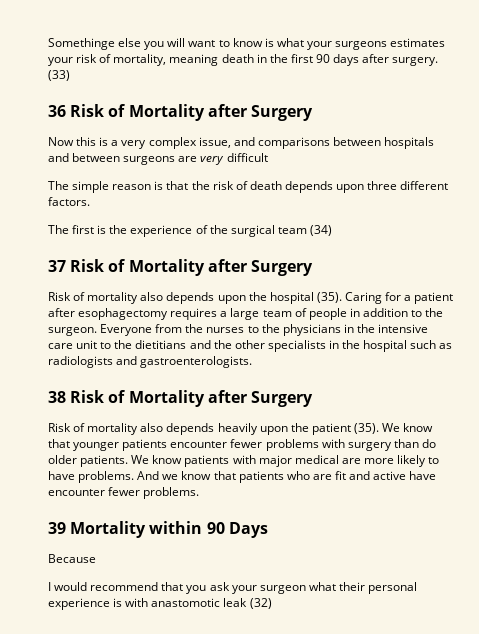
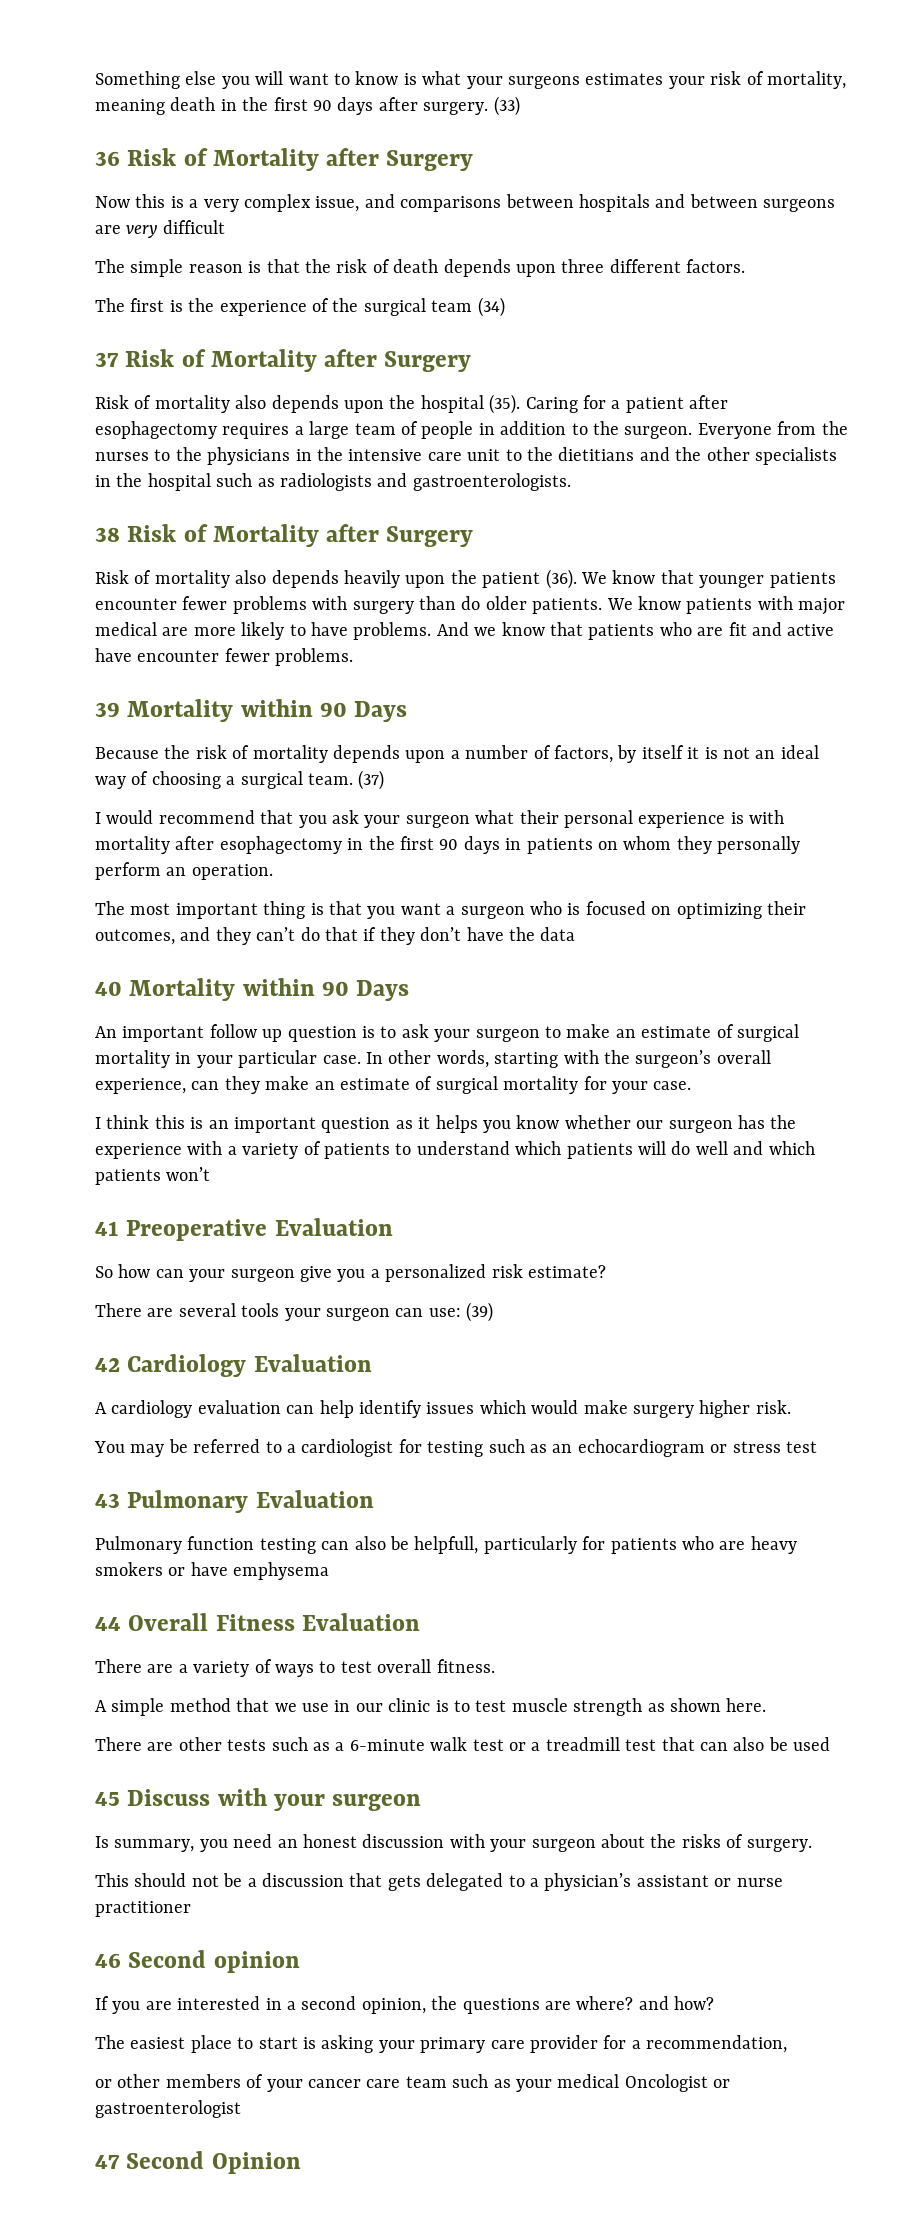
- Somethinge else you will want to know is what your surgeons estimates your risk of mortality, meaning death in the first 90 days after surgery.
+ Something else you will want to know is what your surgeons estimates your risk of mortality, meaning death in the first 90 days after surgery.
- Risk of mortality also depends heavily upon the patient (35).
+ Risk of mortality also depends heavily upon the patient (36).
- Because
+ Because the risk of mortality depends upon a number of factors, by itself it is not an ideal way of choosing a surgical team. (37)
- I would recommend that you ask your surgeon what their personal experience is with anastomotic leak (32)
+ I would recommend that you ask your surgeon what their personal experience is with mortality after esophagectomy in the first 90 days in patients on whom they personally perform an operation.
+ The most important thing is that you want a surgeon who is focused on optimizing their outcomes, and they can’t do that if they don’t have the data
+ 40 Mortality within 90 Days
+ An important follow up question is to ask your surgeon to make an estimate of surgical mortality in your particular case. In other words, starting with the surgeon’s overall experience, can they make an estimate of surgical mortality for your case.
+ I think this is an important question as it helps you know whether our surgeon has the experience with a variety of patients to understand which patients will do well and which patients won’t
+ 41 Preoperative Evaluation
+ So how can your surgeon give you a personalized risk estimate?
+ There are several tools your surgeon can use: (39)
+ 42 Cardiology Evaluation
+ A cardiology evaluation can help identify issues which would make surgery higher risk.
+ You may be referred to a cardiologist for testing such as an echocardiogram or stress test
+ 43 Pulmonary Evaluation
+ Pulmonary function testing can also be helpfull, particularly for patients who are heavy smokers or have emphysema
+ 44 Overall Fitness Evaluation
+ There are a variety of ways to test overall fitness.
+ A simple method that we use in our clinic is to test muscle strength as shown here.
+ There are other tests such as a 6-minute walk test or a treadmill test that can also be used
+ 45 Discuss with your surgeon
+ Is summary, you need an honest discussion with your surgeon about the risks of surgery.
+ This should not be a discussion that gets delegated to a physician’s assistant or nurse practitioner
+ 46 Second opinion
+ If you are interested in a second opinion, the questions are where? and how?
+ The easiest place to start is asking your primary care provider for a recommendation,
+ or other members of your cancer care team such as your medical Oncologist or gastroenterologist
+ 47 Second Opinion

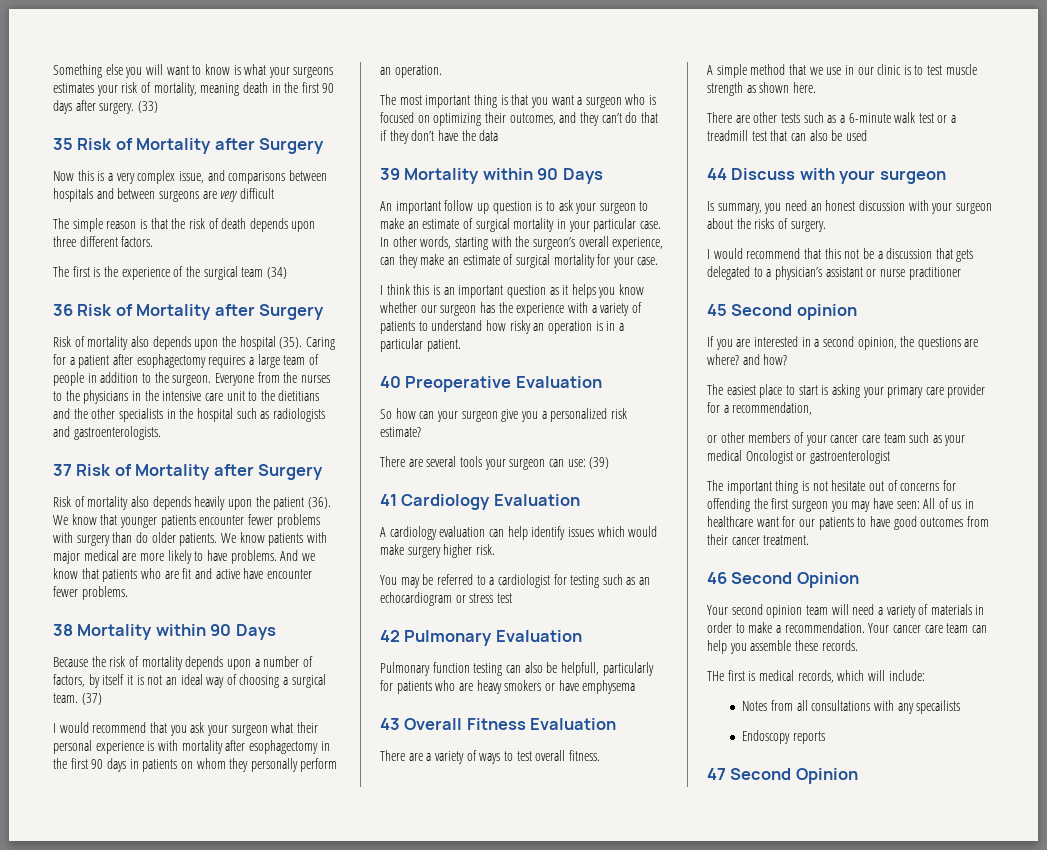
- 36 Risk of Mortality after Surgery
+ 35 Risk of Mortality after Surgery
- 37 Risk of Mortality after Surgery
+ 36 Risk of Mortality after Surgery
- 38 Risk of Mortality after Surgery
+ 37 Risk of Mortality after Surgery
- 39 Mortality within 90 Days
+ 38 Mortality within 90 Days
- 40 Mortality within 90 Days
+ 39 Mortality within 90 Days
- I think this is an important question as it helps you know whether our surgeon has the experience with a variety of patients to understand which patients will do well and which patients won’t
- 41 Preoperative Evaluation
+ I think this is an important question as it helps you know whether our surgeon has the experience with a variety of patients to understand how risky an operation is in a particular patient.
+ 40 Preoperative Evaluation
- 42 Cardiology Evaluation
+ 41 Cardiology Evaluation
- 43 Pulmonary Evaluation
+ 42 Pulmonary Evaluation
- 44 Overall Fitness Evaluation
+ 43 Overall Fitness Evaluation
- 45 Discuss with your surgeon
+ 44 Discuss with your surgeon
- This should not be a discussion that gets delegated to a physician’s assistant or nurse practitioner
+ I would recommend that this not be a discussion that gets delegated to a physician’s assistant or nurse practitioner
- 46 Second opinion
+ 45 Second opinion
+ The important thing is not hesitate out of concerns for offending the first surgeon you may have seen: All of us in healthcare want for our patients to have good outcomes from their cancer treatment.
+ 46 Second Opinion
+ Your second opinion team will need a variety of materials in order to make a recommendation. Your cancer care team can help you assemble these records.
+ THe first is medical records, which will include:
+ Notes from all consultations with any specailists
+ Endoscopy reports

